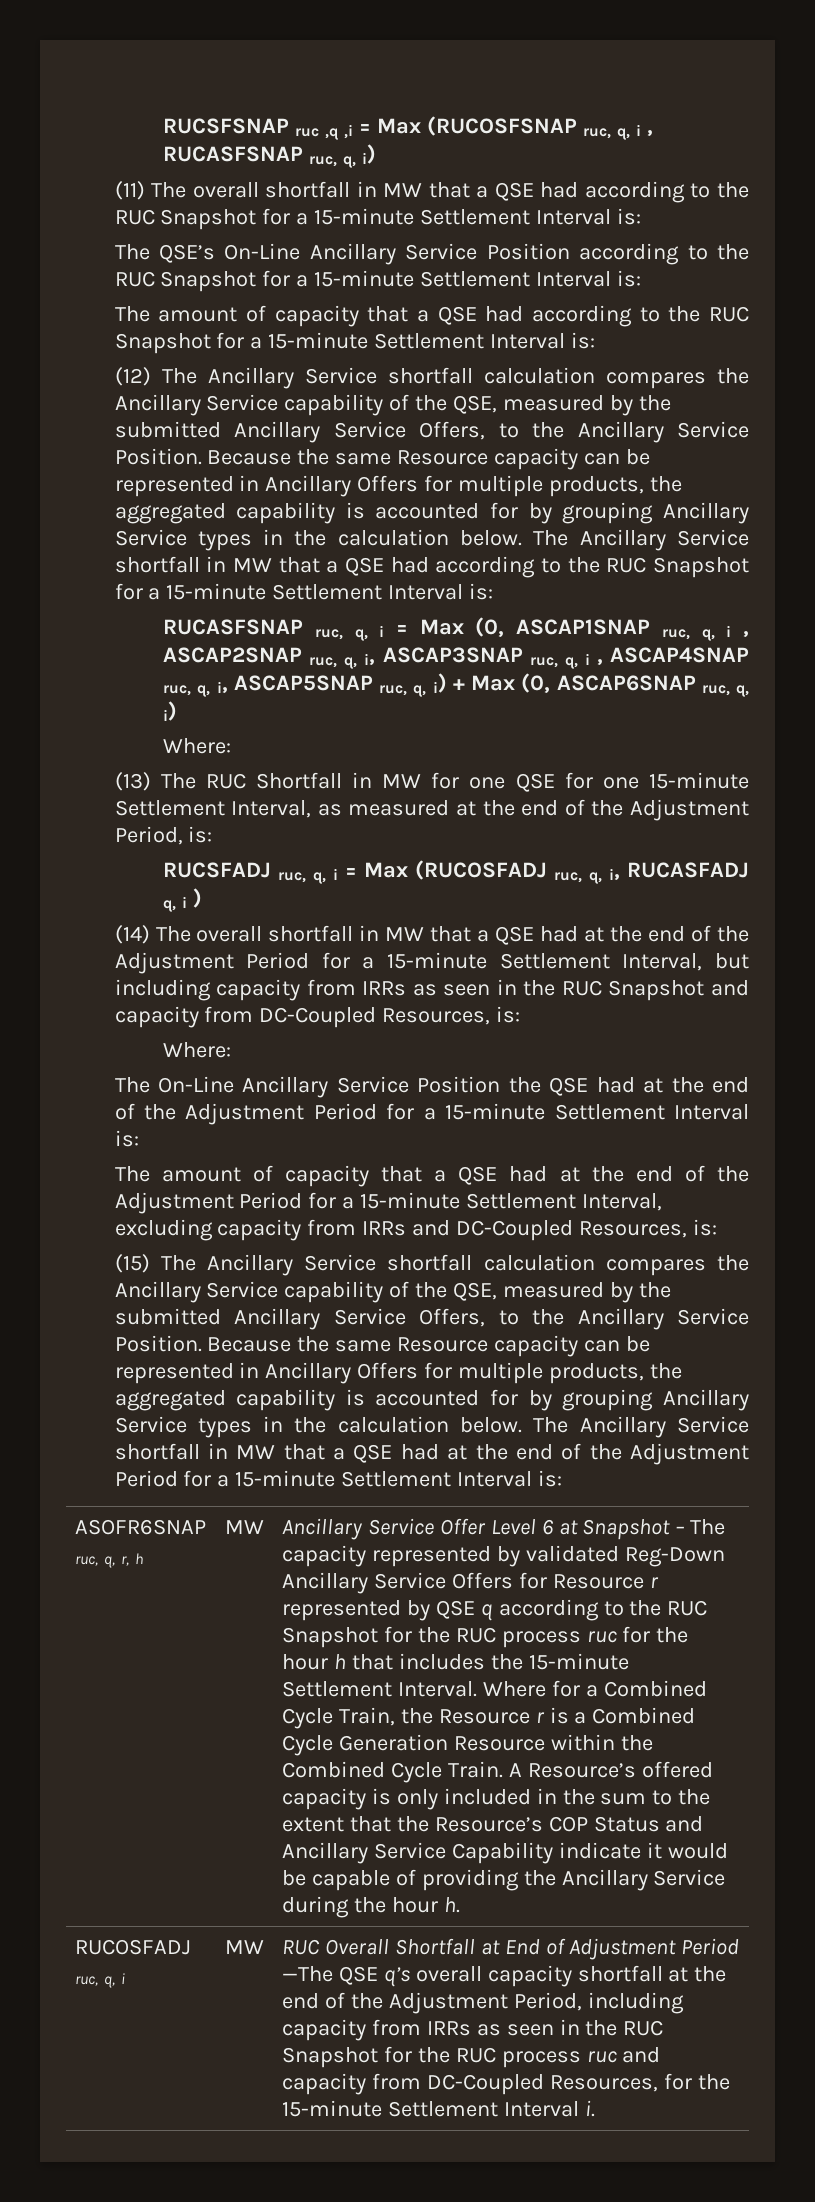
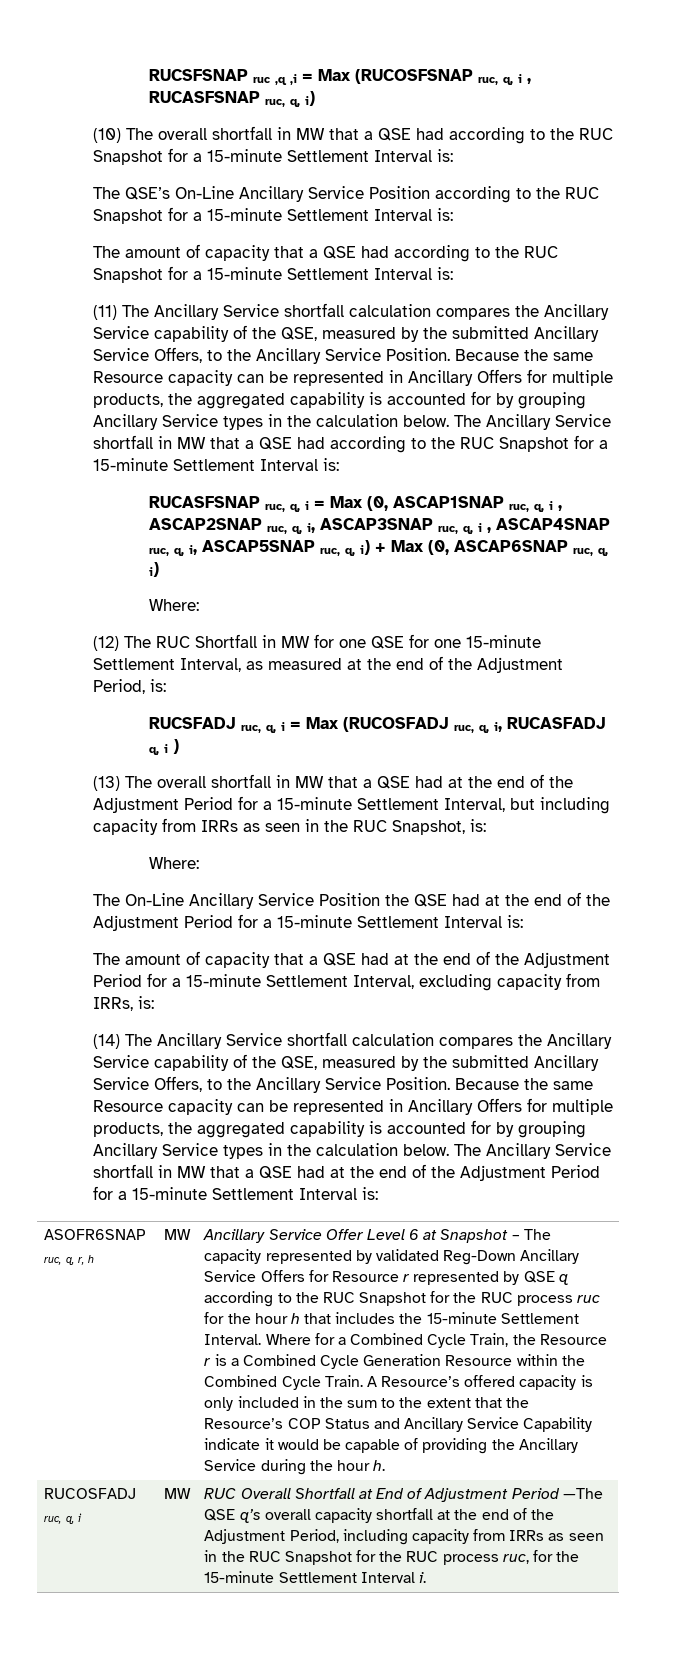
- (11) The overall shortfall in MW that a QSE had according to the RUC Snapshot for a 15-minute Settlement Interval is:
+ (10) The overall shortfall in MW that a QSE had according to the RUC Snapshot for a 15-minute Settlement Interval is:
- (12) The Ancillary Service shortfall calculation compares the Ancillary Service capability of the QSE, measured by the submitted Ancillary Service Offers, to the Ancillary Service Position.
+ (11) The Ancillary Service shortfall calculation compares the Ancillary Service capability of the QSE, measured by the submitted Ancillary Service Offers, to the Ancillary Service Position.
- (13) The RUC Shortfall in MW for one QSE for one 15-minute Settlement Interval, as measured at the end of the Adjustment Period, is:
+ (12) The RUC Shortfall in MW for one QSE for one 15-minute Settlement Interval, as measured at the end of the Adjustment Period, is:
- (14) The overall shortfall in MW that a QSE had at the end of the Adjustment Period for a 15-minute Settlement Interval, but including capacity from IRRs as seen in the RUC Snapshot and capacity from DC-Coupled Resources, is:
+ (13) The overall shortfall in MW that a QSE had at the end of the Adjustment Period for a 15-minute Settlement Interval, but including capacity from IRRs as seen in the RUC Snapshot, is:
- The amount of capacity that a QSE had at the end of the Adjustment Period for a 15-minute Settlement Interval, excluding capacity from IRRs and DC-Coupled Resources, is:
- (15) The Ancillary Service shortfall calculation compares the Ancillary Service capability of the QSE, measured by the submitted Ancillary Service Offers, to the Ancillary Service Position.
+ The amount of capacity that a QSE had at the end of the Adjustment Period for a 15-minute Settlement Interval, excluding capacity from IRRs, is:
+ (14) The Ancillary Service shortfall calculation compares the Ancillary Service capability of the QSE, measured by the submitted Ancillary Service Offers, to the Ancillary Service Position.
- RUC Overall Shortfall at End of Adjustment Period —The QSE q’s overall capacity shortfall at the end of the Adjustment Period, including capacity from IRRs as seen in the RUC Snapshot for the RUC process ruc and capacity from DC-Coupled Resources, for the 15-minute Settlement Interval i.
+ RUC Overall Shortfall at End of Adjustment Period —The QSE q’s overall capacity shortfall at the end of the Adjustment Period, including capacity from IRRs as seen in the RUC Snapshot for the RUC process ruc, for the 15-minute Settlement Interval i.

